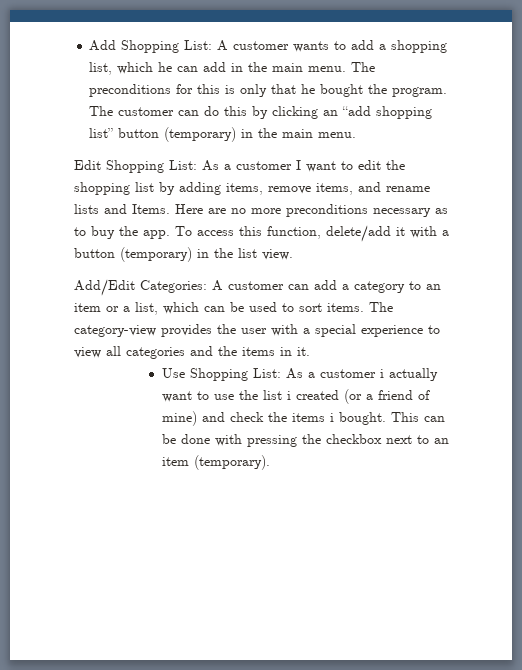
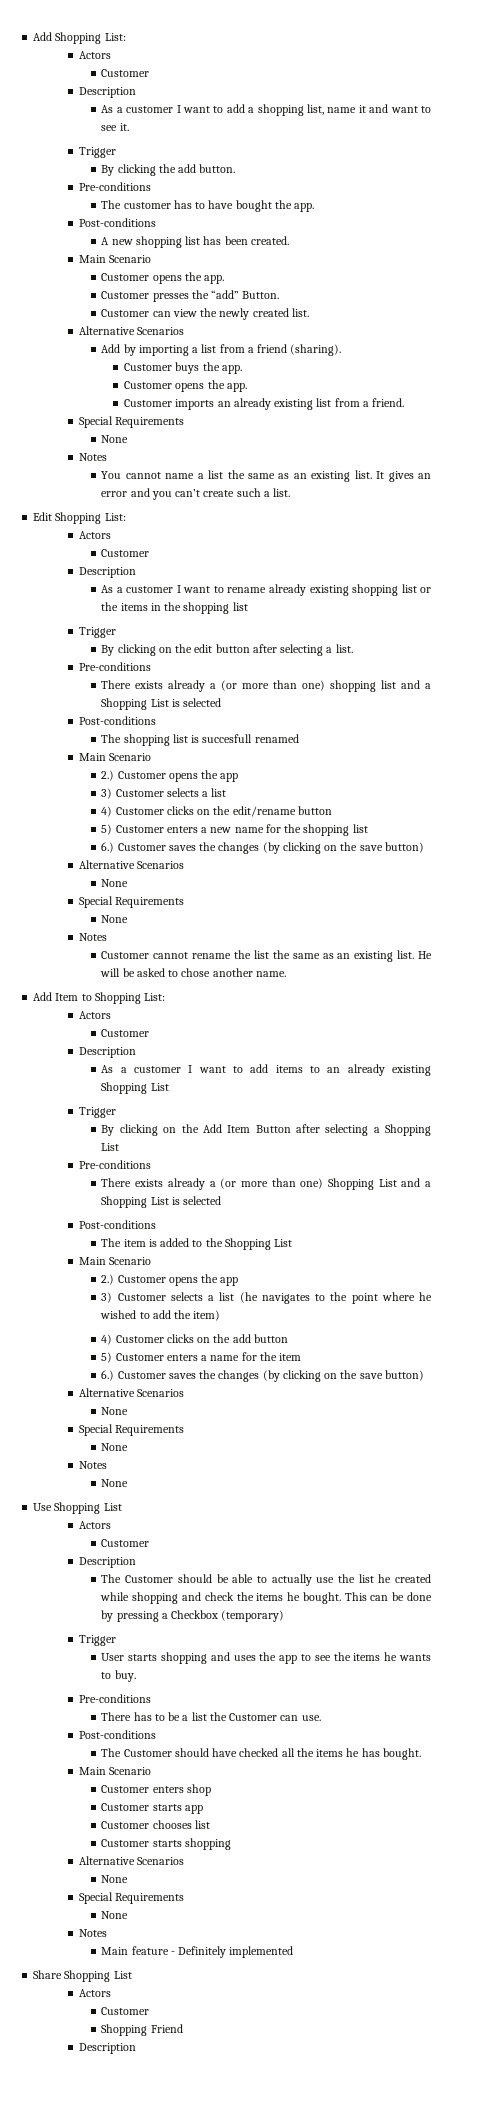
- Add Shopping List: A customer wants to add a shopping list, which he can add in the main menu. The preconditions for this is only that he bought the program. The customer can do this by clicking an “add shopping list” button (temporary) in the main menu.
- Edit Shopping List: As a customer I want to edit the shopping list by adding items, remove items, and rename lists and Items. Here are no more preconditions necessary as to buy the app. To access this function, delete/add it with a button (temporary) in the list view.
- Add/Edit Categories: A customer can add a category to an item or a list, which can be used to sort items. The category-view provides the user with a special experience to view all categories and the items in it.
- Use Shopping List: As a customer i actually want to use the list i created (or a friend of mine) and check the items i bought.
+ Add Shopping List:
+ Actors
+ Customer
+ Description
+ As a customer I want to add a shopping list, name it and want to see it.
+ Trigger
+ By clicking the add button.
+ Pre-conditions
+ The customer has to have bought the app.
+ Post-conditions
+ A new shopping list has been created.
+ Main Scenario
+ Customer opens the app.
+ Customer presses the “add” Button.
+ Customer can view the newly created list.
+ Alternative Scenarios
+ Add by importing a list from a friend (sharing).
+ Customer buys the app.
+ Customer opens the app.
+ Customer imports an already existing list from a friend.
+ Special Requirements
+ None
+ Notes
+ You cannot name a list the same as an existing list. It gives an error and you can’t create such a list.
+ Edit Shopping List:
+ Actors
+ Customer
+ Description
+ As a customer I want to rename already existing shopping list or the items in the shopping list
+ Trigger
+ By clicking on the edit button after selecting a list.
+ Pre-conditions
+ There exists already a (or more than one) shopping list and a Shopping List is selected
+ Post-conditions
+ The shopping list is succesfull renamed
+ Main Scenario
+ 2.) Customer opens the app
+ 3) Customer selects a list
+ 4) Customer clicks on the edit/rename button
+ 5) Customer enters a new name for the shopping list
+ 6.) Customer saves the changes (by clicking on the save button)
+ Alternative Scenarios
+ None
+ Special Requirements
+ None
+ Notes
+ Customer cannot rename the list the same as an existing list. He will be asked to chose another name.
+ Add Item to Shopping List:
+ Actors
+ Customer
+ Description
+ As a customer I want to add items to an already existing Shopping List
+ Trigger
+ By clicking on the Add Item Button after selecting a Shopping List
+ Pre-conditions
+ There exists already a (or more than one) Shopping List and a Shopping List is selected
+ Post-conditions
+ The item is added to the Shopping List
+ Main Scenario
+ 2.) Customer opens the app
+ 3) Customer selects a list (he navigates to the point where he wished to add the item)
+ 4) Customer clicks on the add button
+ 5) Customer enters a name for the item
+ 6.) Customer saves the changes (by clicking on the save button)
+ Alternative Scenarios
+ None
+ Special Requirements
+ None
+ Notes
+ None
+ Use Shopping List
+ Actors
+ Customer
+ Description
+ The Customer should be able to actually use the list he created while shopping and check the items he bought.
- This can be done with pressing the checkbox next to an item (temporary).
+ This can be done by pressing a Checkbox (temporary)
+ Trigger
+ User starts shopping and uses the app to see the items he wants to buy.
+ Pre-conditions
+ There has to be a list the Customer can use.
+ Post-conditions
+ The Customer should have checked all the items he has bought.
+ Main Scenario
+ Customer enters shop
+ Customer starts app
+ Customer chooses list
+ Customer starts shopping
+ Alternative Scenarios
+ None
+ Special Requirements
+ None
+ Notes
+ Main feature - Definitely implemented
+ Share Shopping List
+ Actors
+ Customer
+ Shopping Friend
+ Description

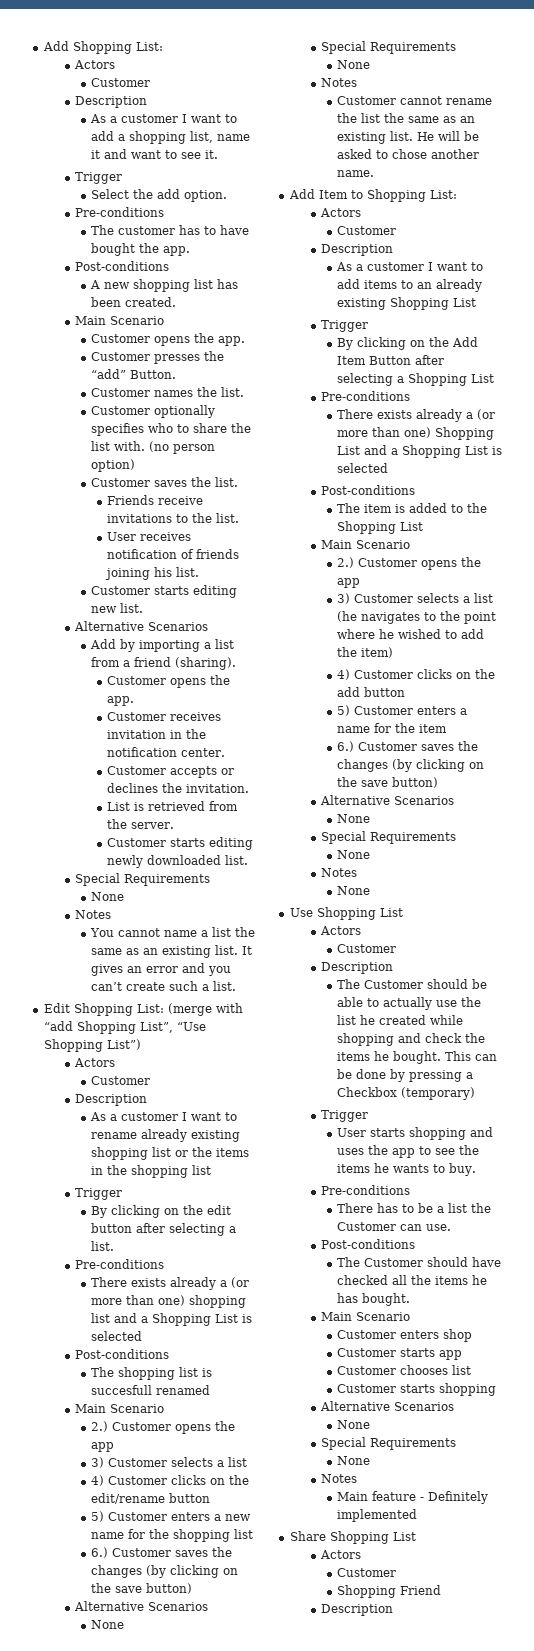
- By clicking the add button.
+ Select the add option.
- Customer can view the newly created list.
+ Customer names the list.
+ Customer optionally specifies who to share the list with. (no person option)
+ Customer saves the list.
+ Friends receive invitations to the list.
+ User receives notification of friends joining his list.
+ Customer starts editing new list.
  Add by importing a list from a friend (sharing).
- Customer buys the app.
  Customer opens the app.
- Customer imports an already existing list from a friend.
+ Customer receives invitation in the notification center.
+ Customer accepts or declines the invitation.
+ List is retrieved from the server.
+ Customer starts editing newly downloaded list.
- Edit Shopping List:
+ Edit Shopping List: (merge with “add Shopping List”, “Use Shopping List”)

